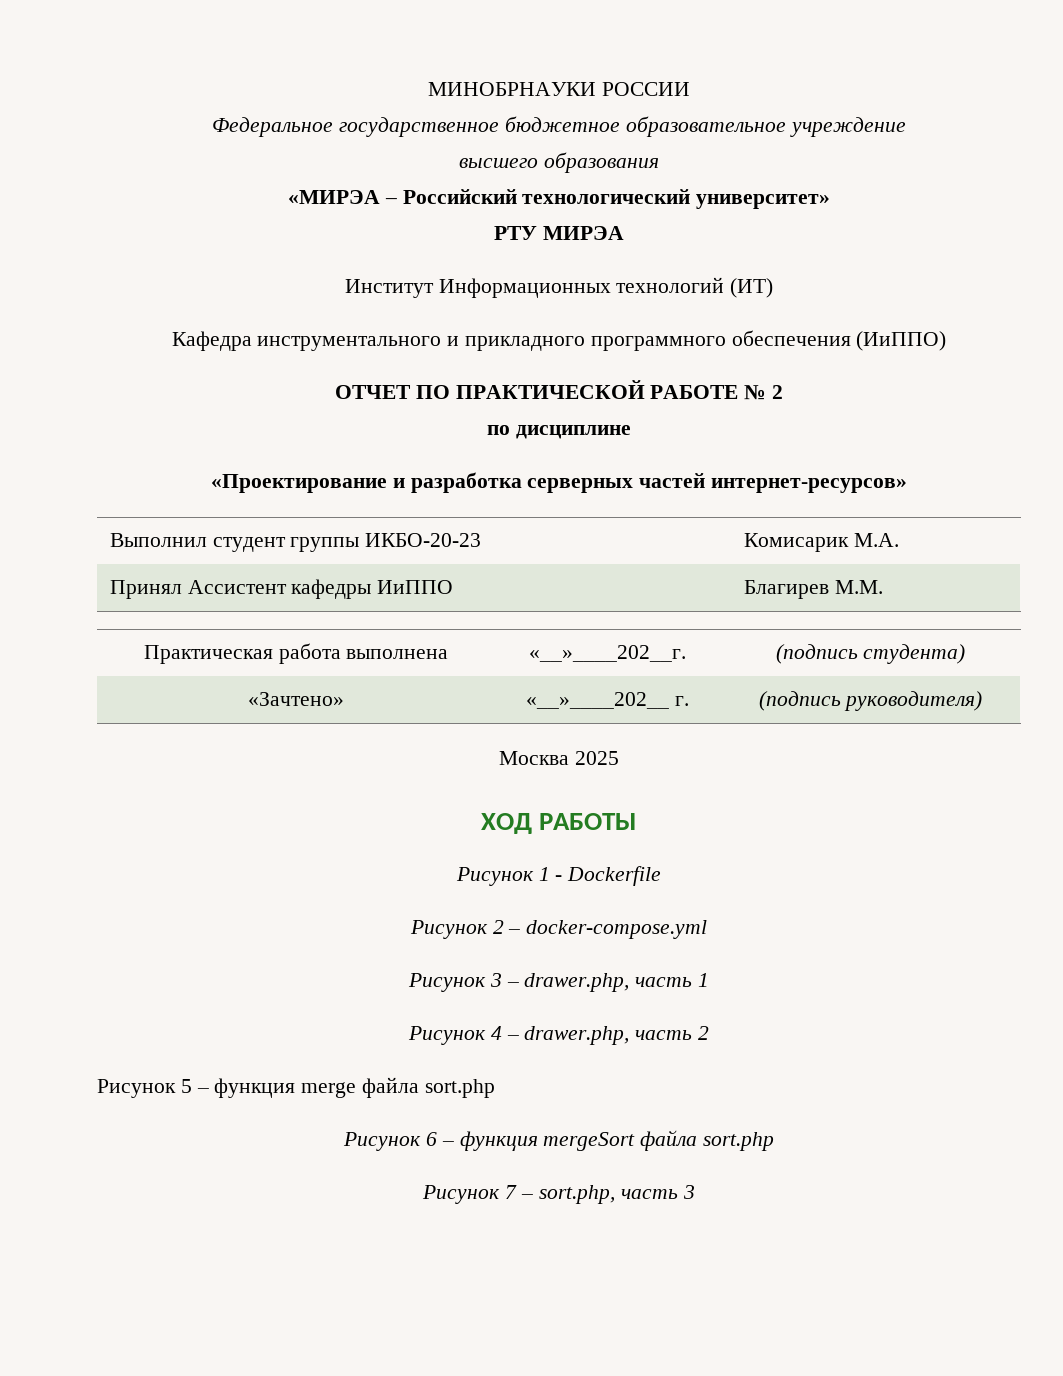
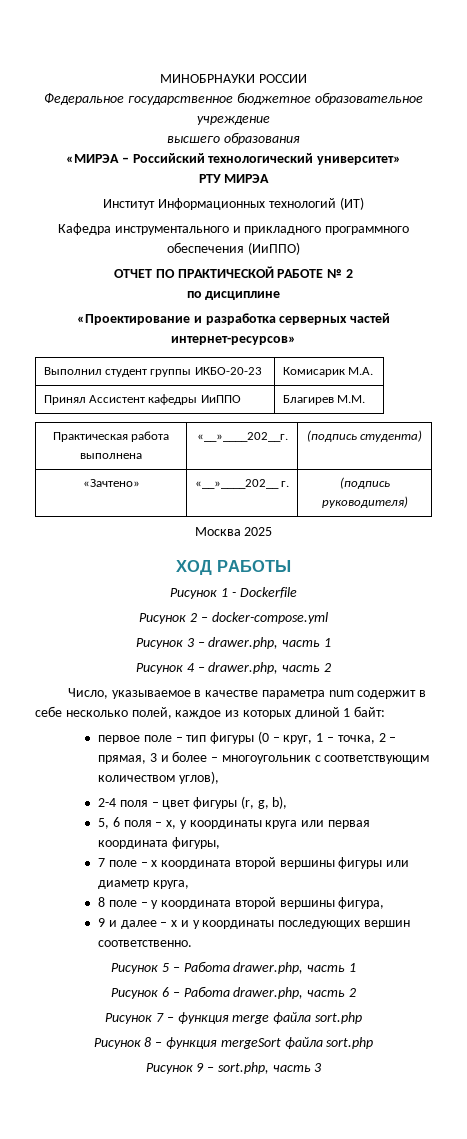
- Рисунок 5 – функция merge файла sort.php
+ Число, указываемое в качестве параметра num содержит в себе несколько полей, каждое из которых длиной 1 байт:
+ первое поле – тип фигуры (0 – круг, 1 – точка, 2 – прямая, 3 и более – многоугольник с соответствующим количеством углов),
+ 2-4 поля – цвет фигуры (r, g, b),
+ 5, 6 поля – x, y координаты круга или первая координата фигуры,
+ 7 поле – x координата второй вершины фигуры или диаметр круга,
+ 8 поле – y координата второй вершины фигура,
+ 9 и далее – x и y координаты последующих вершин соответственно.
+ Рисунок 5 – Работа drawer.php, часть 1
+ Рисунок 6 – Работа drawer.php, часть 2
+ Рисунок 7 – функция merge файла sort.php
- Рисунок 6 – функция mergeSort файла sort.php
+ Рисунок 8 – функция mergeSort файла sort.php
- Рисунок 7 – sort.php, часть 3
+ Рисунок 9 – sort.php, часть 3

